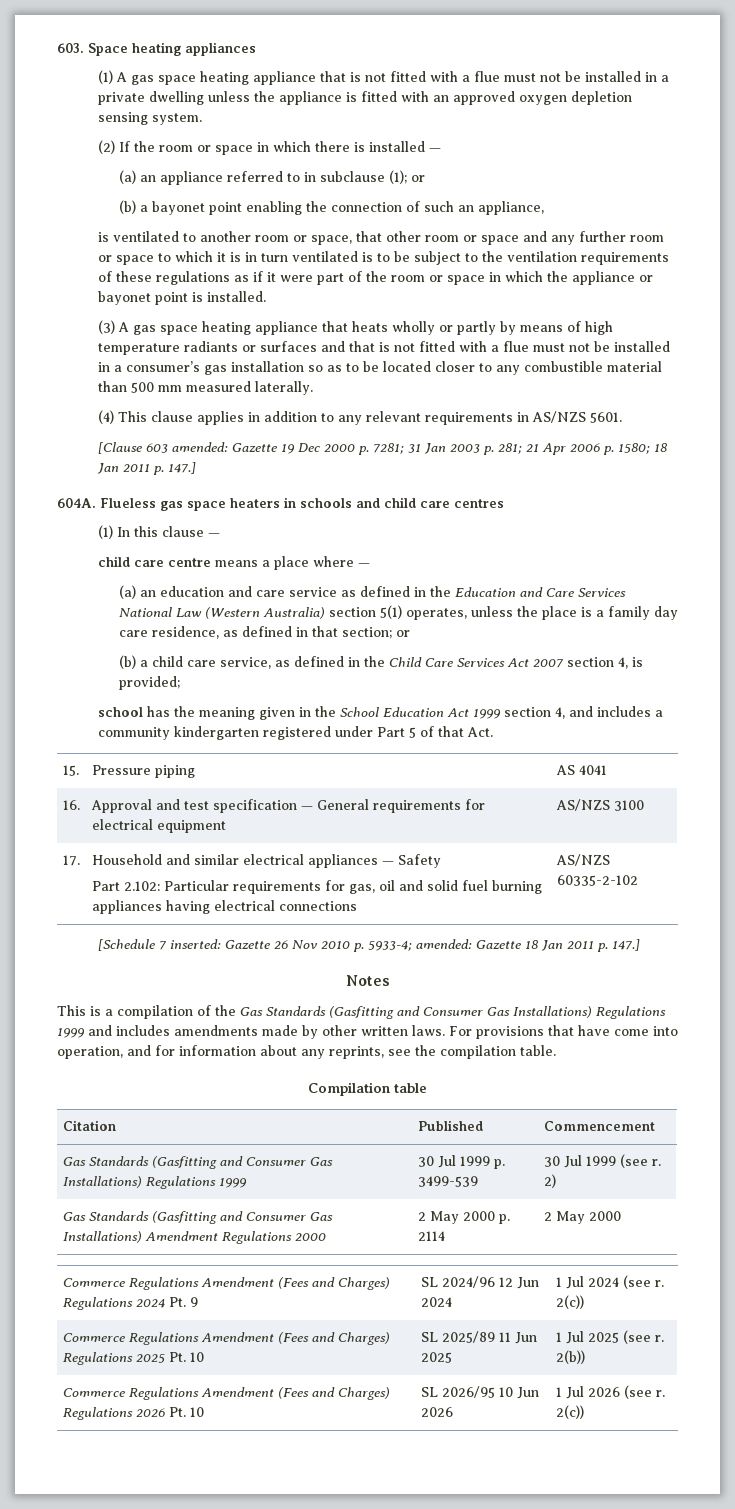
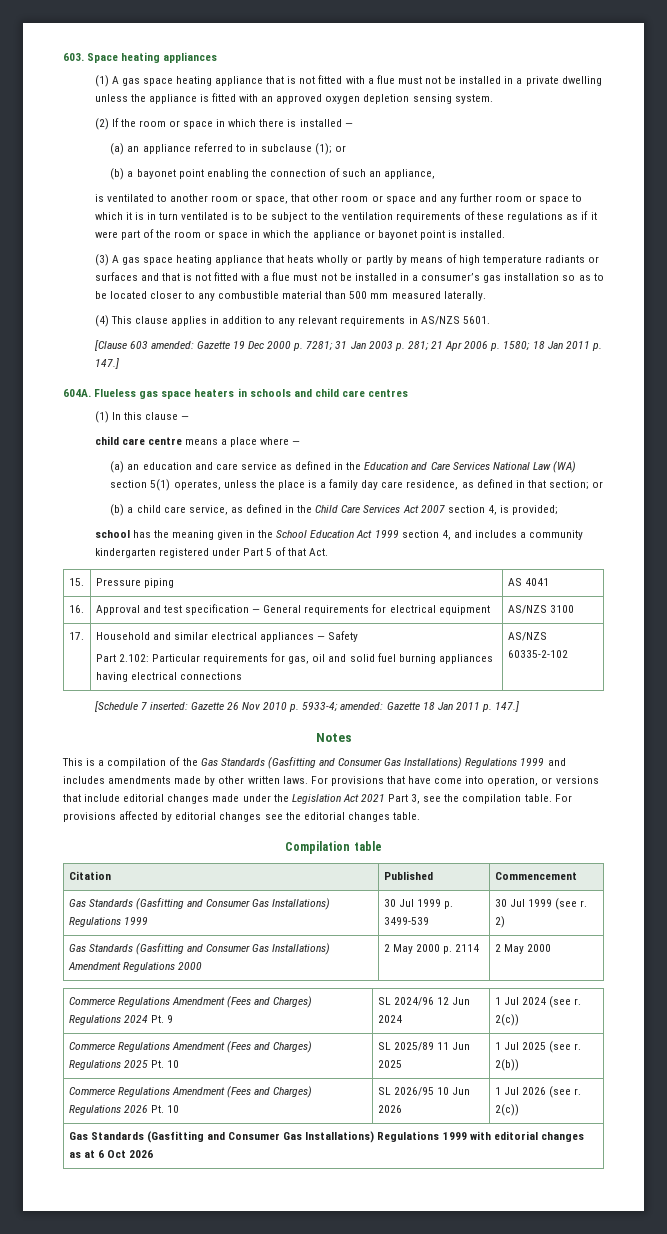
- (a) an education and care service as defined in the Education and Care Services National Law (Western Australia) section 5(1) operates, unless the place is a family day care residence, as defined in that section; or
+ (a) an education and care service as defined in the Education and Care Services National Law (WA) section 5(1) operates, unless the place is a family day care residence, as defined in that section; or
- For provisions that have come into operation, and for information about any reprints, see the compilation table.
+ For provisions that have come into operation, or versions that include editorial changes made under the Legislation Act 2021 Part 3, see the compilation table. For provisions affected by editorial changes see the editorial changes table.
+ Gas Standards (Gasfitting and Consumer Gas Installations) Regulations 1999 with editorial changes as at 6 Oct 2026

